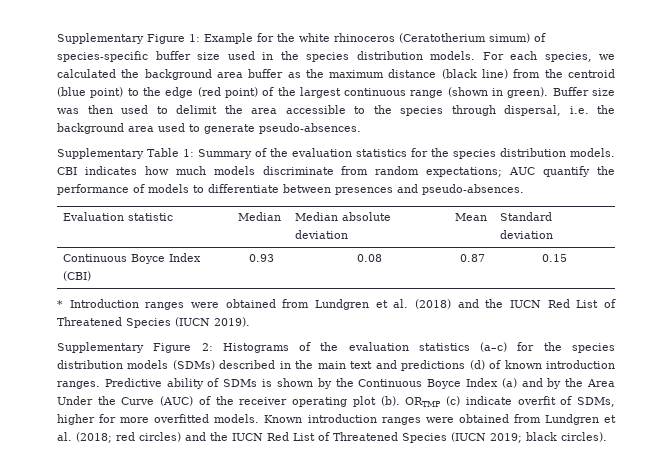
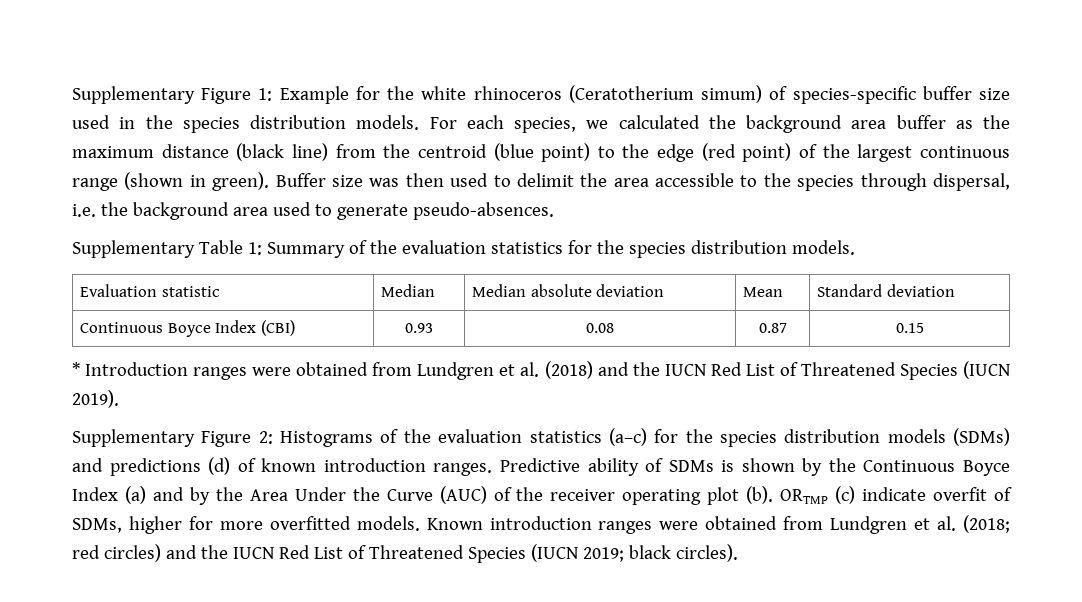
- CBI indicates how much models discriminate from random expectations; AUC quantify the performance of models to differentiate between presences and pseudo-absences.
- Supplementary Figure 2: Histograms of the evaluation statistics (a–c) for the species distribution models (SDMs) described in the main text and predictions (d) of known introduction ranges.
+ Supplementary Figure 2: Histograms of the evaluation statistics (a–c) for the species distribution models (SDMs) and predictions (d) of known introduction ranges.

